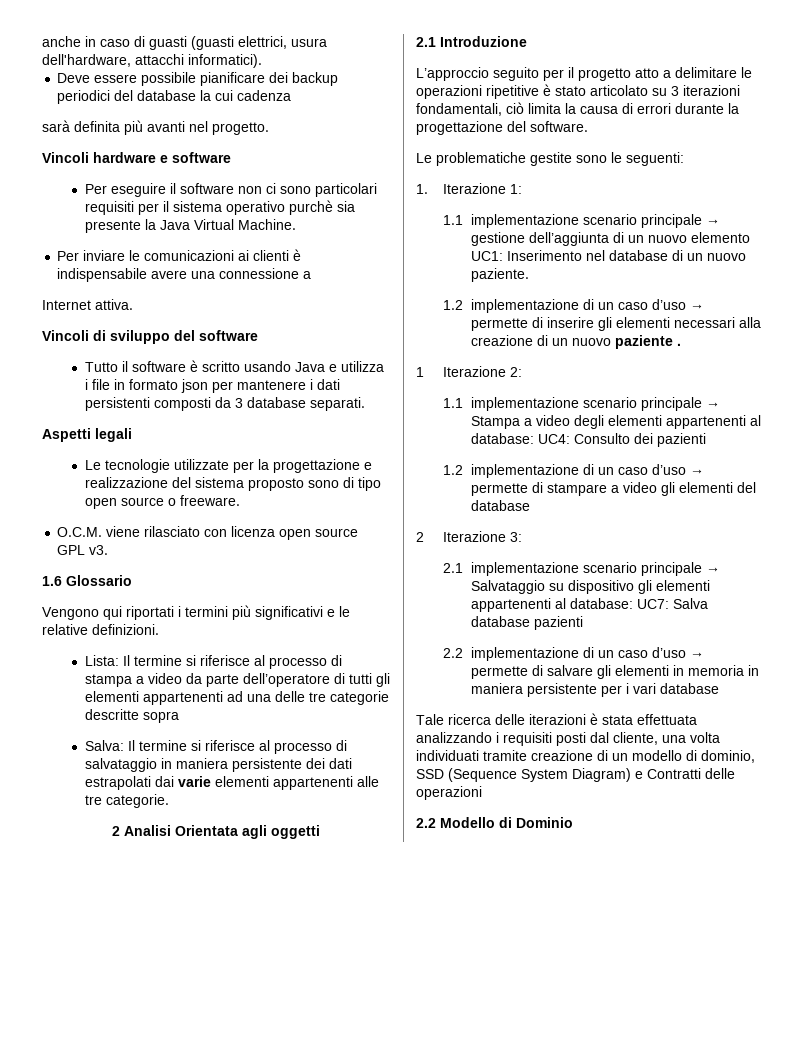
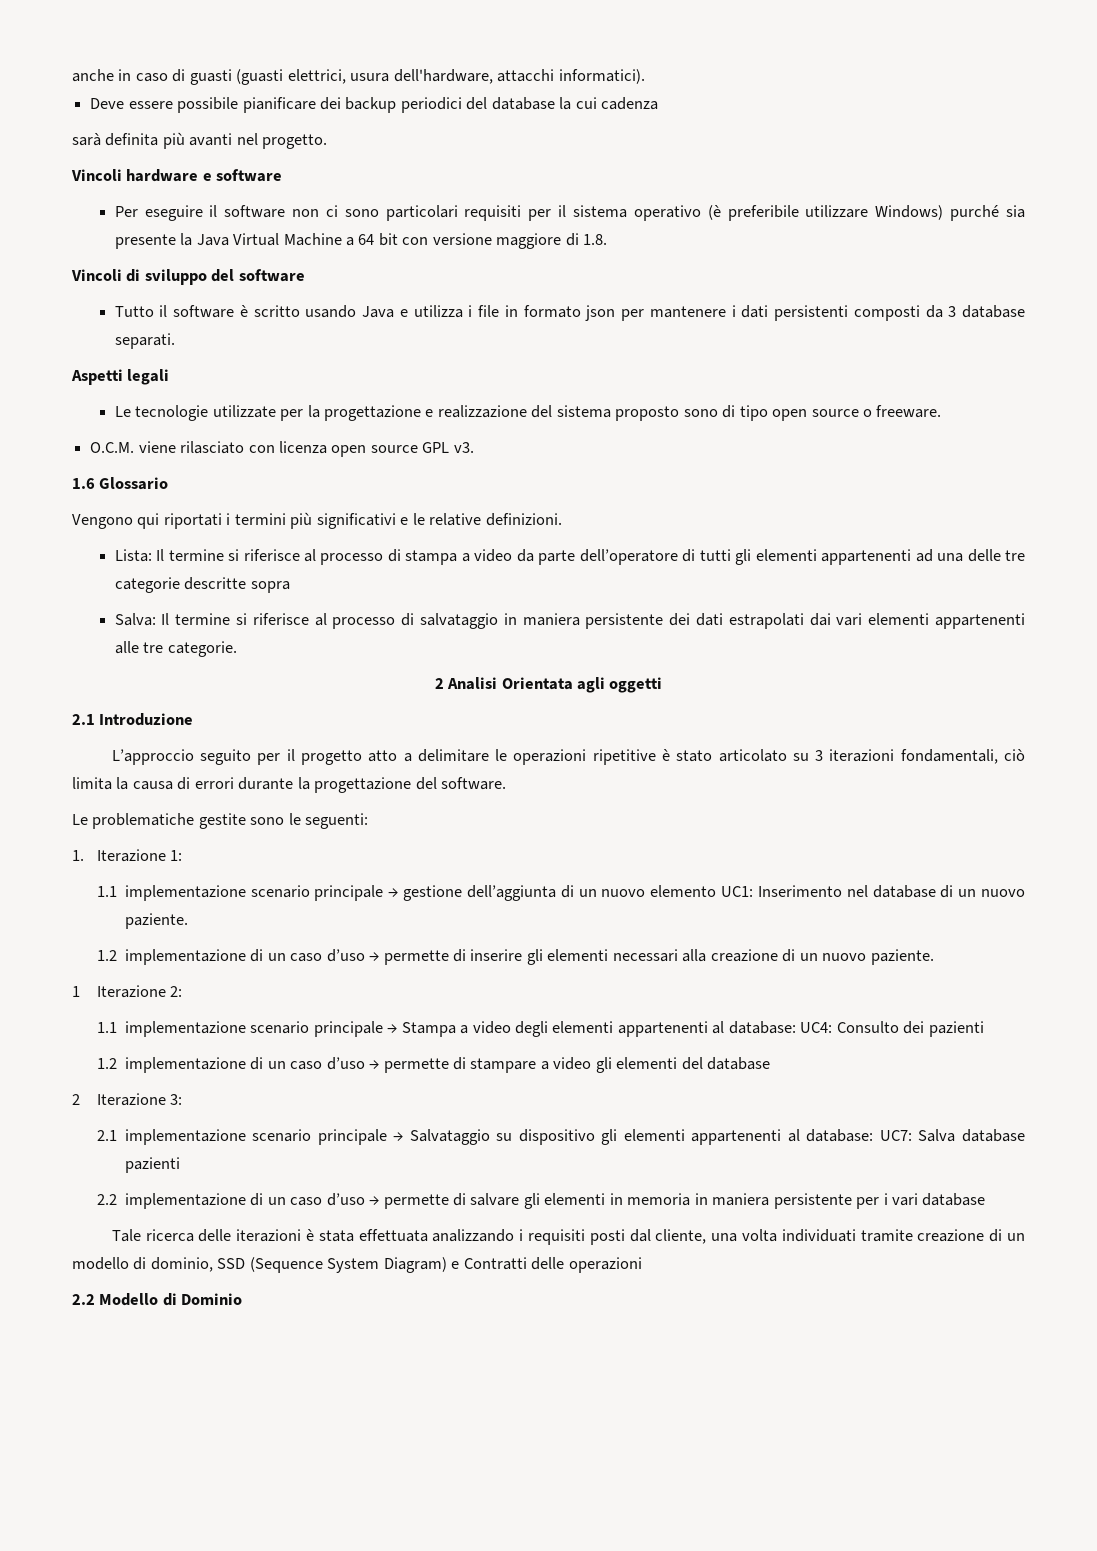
- Per eseguire il software non ci sono particolari requisiti per il sistema operativo purchè sia presente la Java Virtual Machine.
- Per inviare le comunicazioni ai clienti è indispensabile avere una connessione a
- Internet attiva.
+ Per eseguire il software non ci sono particolari requisiti per il sistema operativo (è preferibile utilizzare Windows) purché sia presente la Java Virtual Machine a 64 bit con versione maggiore di 1.8.
- Salva: Il termine si riferisce al processo di salvataggio in maniera persistente dei dati estrapolati dai varie elementi appartenenti alle tre categorie.
+ Salva: Il termine si riferisce al processo di salvataggio in maniera persistente dei dati estrapolati dai vari elementi appartenenti alle tre categorie.
- 1.2 implementazione di un caso d’uso → permette di inserire gli elementi necessari alla creazione di un nuovo paziente .
+ 1.2 implementazione di un caso d’uso → permette di inserire gli elementi necessari alla creazione di un nuovo paziente.

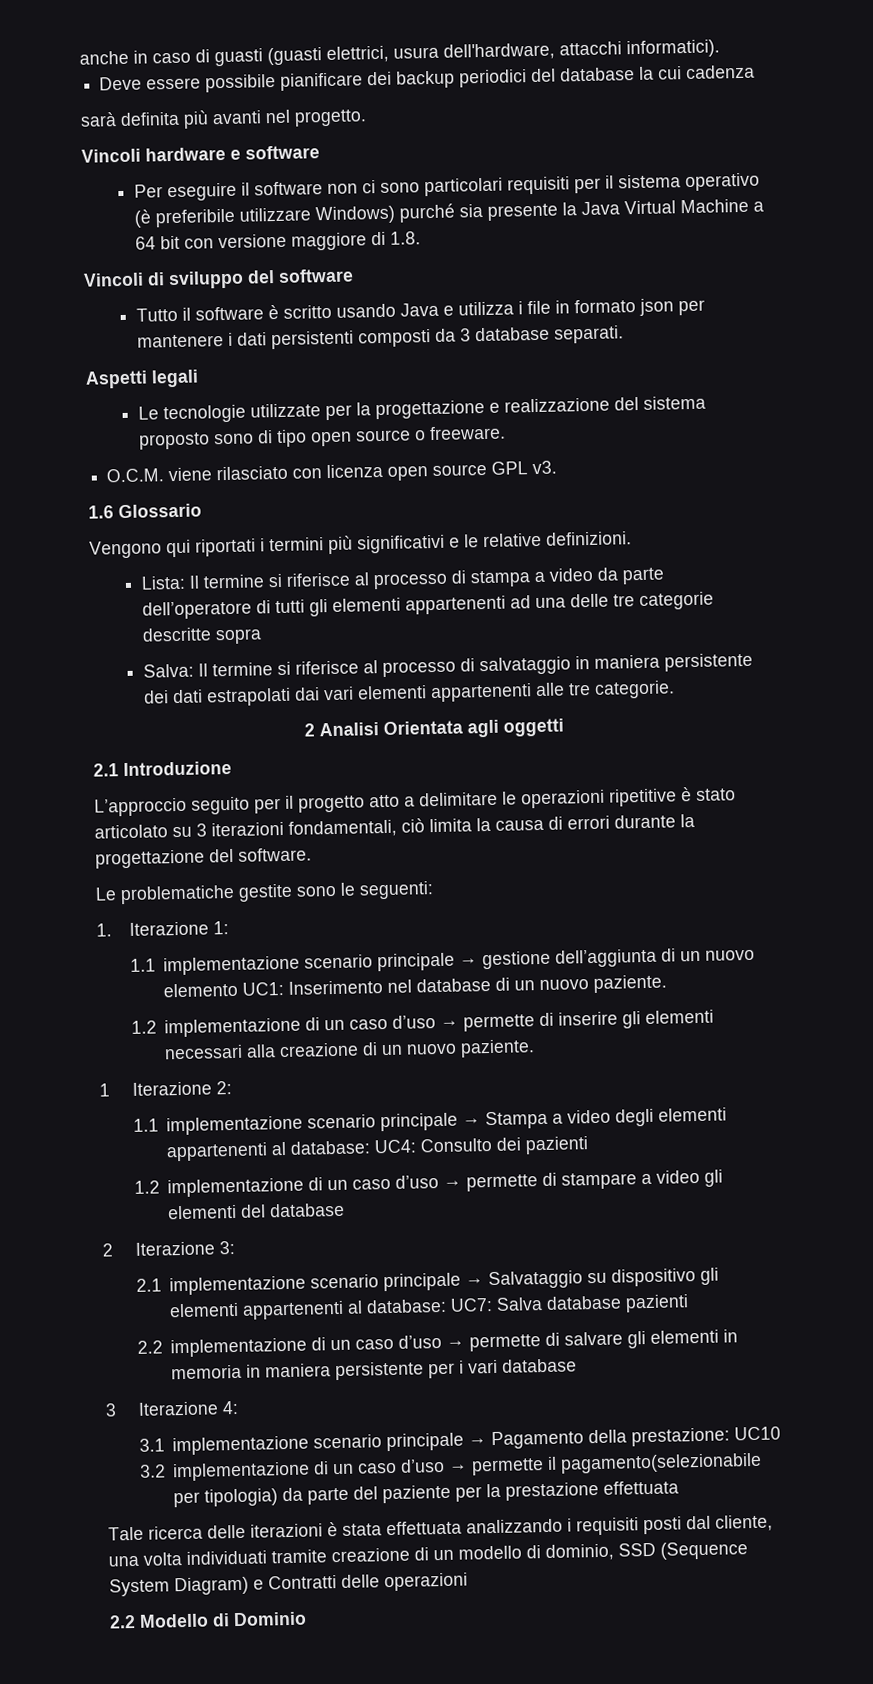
+ 3 Iterazione 4:
+ 3.1 implementazione scenario principale → Pagamento della prestazione: UC10
+ 3.2 implementazione di un caso d’uso → permette il pagamento(selezionabile per tipologia) da parte del paziente per la prestazione effettuata

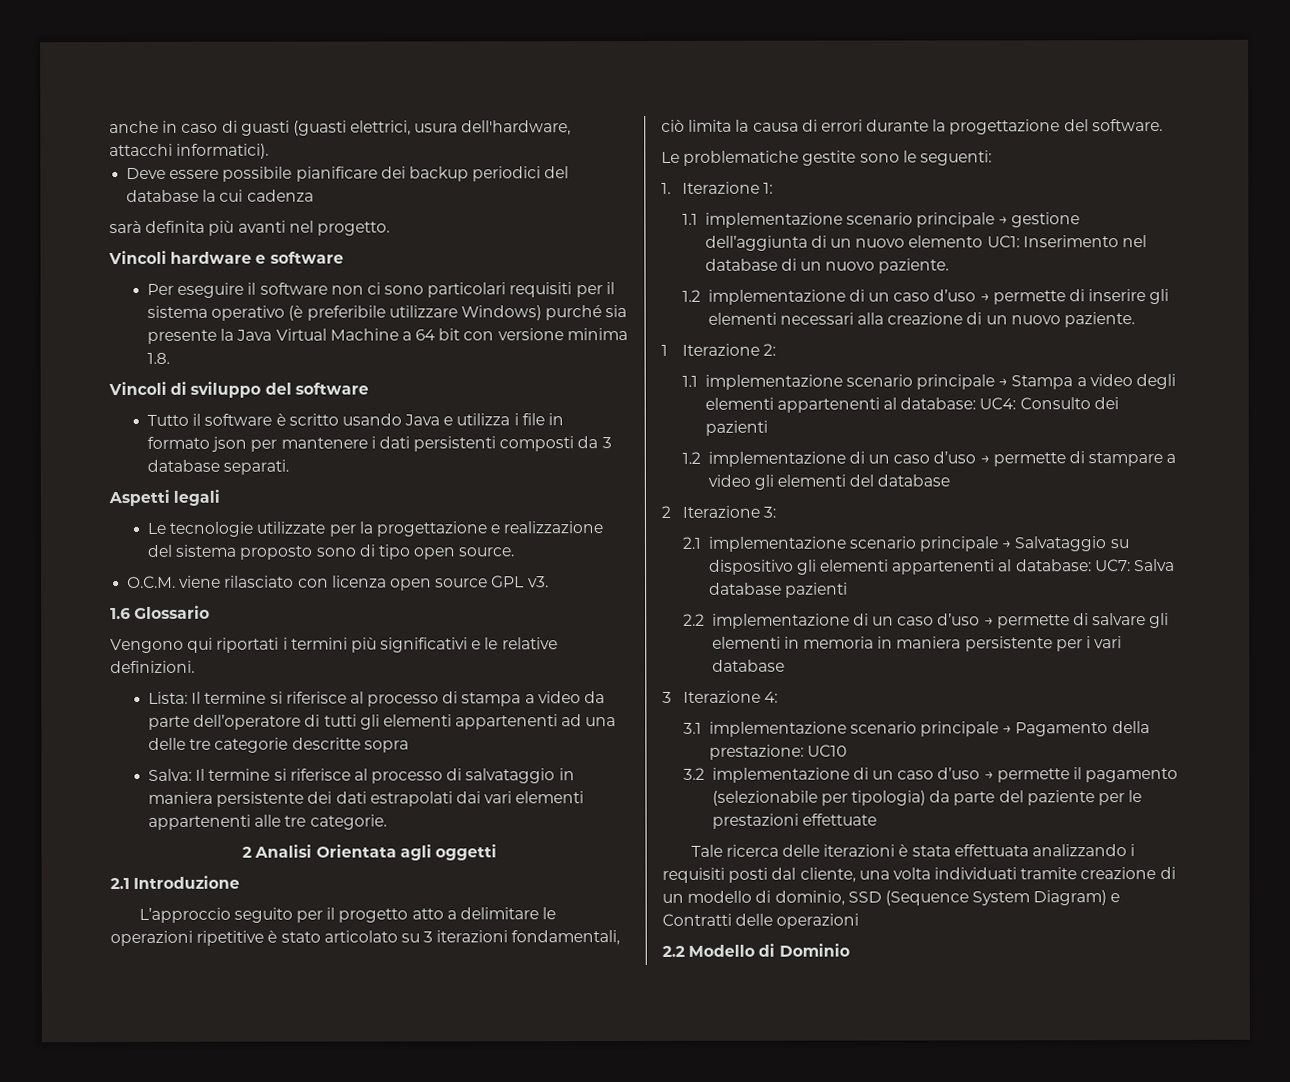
- Per eseguire il software non ci sono particolari requisiti per il sistema operativo (è preferibile utilizzare Windows) purché sia presente la Java Virtual Machine a 64 bit con versione maggiore di 1.8.
+ Per eseguire il software non ci sono particolari requisiti per il sistema operativo (è preferibile utilizzare Windows) purché sia presente la Java Virtual Machine a 64 bit con versione minima 1.8.
- Le tecnologie utilizzate per la progettazione e realizzazione del sistema proposto sono di tipo open source o freeware.
+ Le tecnologie utilizzate per la progettazione e realizzazione del sistema proposto sono di tipo open source.
- 3.2 implementazione di un caso d’uso → permette il pagamento(selezionabile per tipologia) da parte del paziente per la prestazione effettuata
+ 3.2 implementazione di un caso d’uso → permette il pagamento (selezionabile per tipologia) da parte del paziente per le prestazioni effettuate

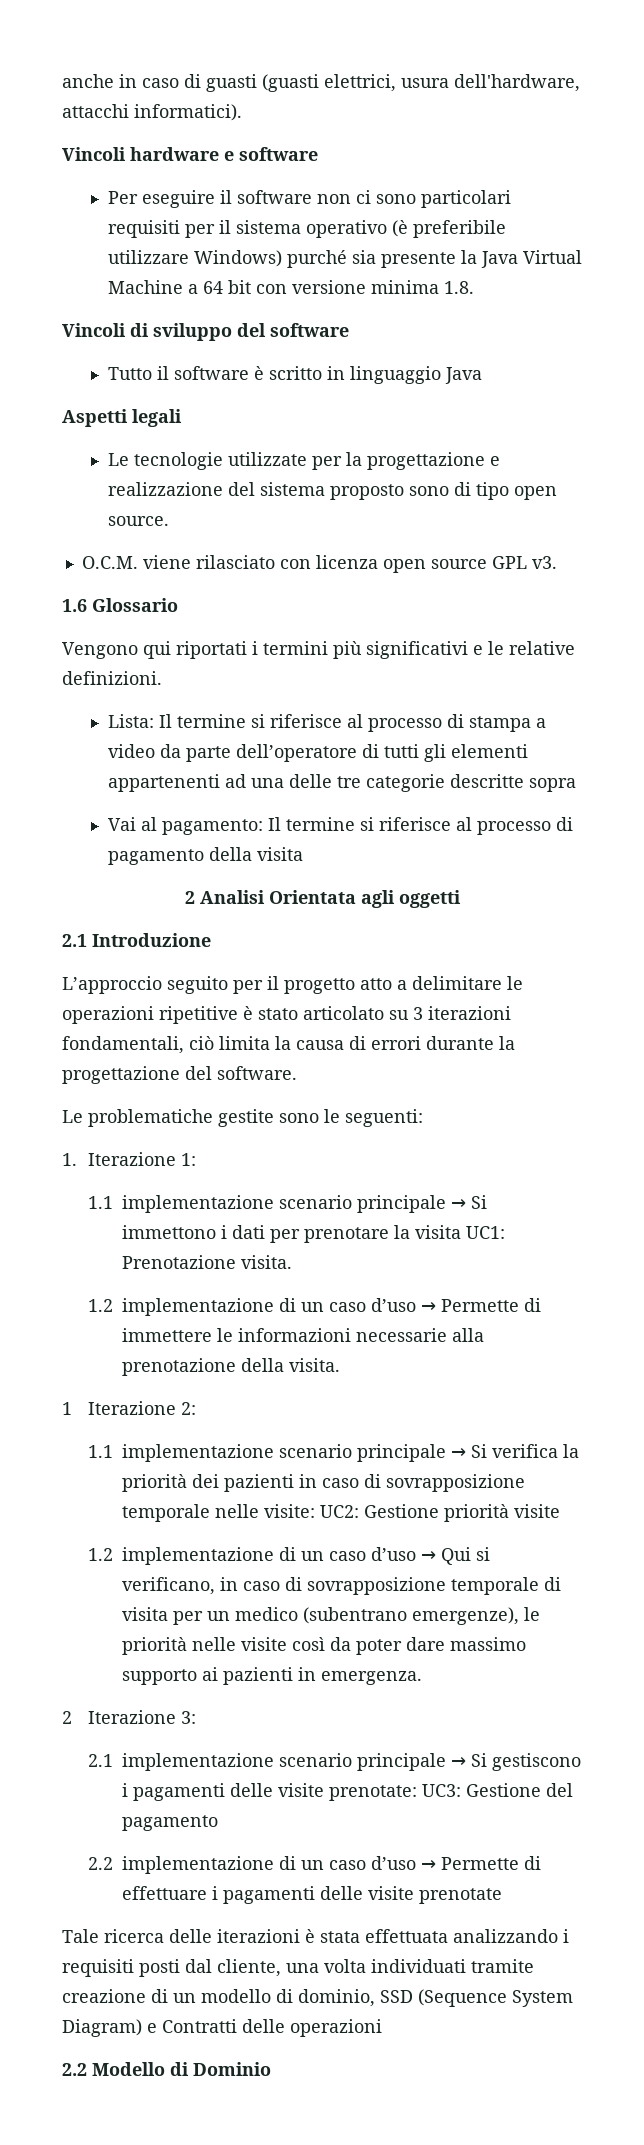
- Deve essere possibile pianificare dei backup periodici del database la cui cadenza
- sarà definita più avanti nel progetto.
- Tutto il software è scritto usando Java e utilizza i file in formato json per mantenere i dati persistenti composti da 3 database separati.
+ Tutto il software è scritto in linguaggio Java
- Salva: Il termine si riferisce al processo di salvataggio in maniera persistente dei dati estrapolati dai vari elementi appartenenti alle tre categorie.
+ Vai al pagamento: Il termine si riferisce al processo di pagamento della visita
- 1.1 implementazione scenario principale → gestione dell’aggiunta di un nuovo elemento UC1: Inserimento nel database di un nuovo paziente.
- 1.2 implementazione di un caso d’uso → permette di inserire gli elementi necessari alla creazione di un nuovo paziente.
+ 1.1 implementazione scenario principale → Si immettono i dati per prenotare la visita UC1: Prenotazione visita.
+ 1.2 implementazione di un caso d’uso → Permette di immettere le informazioni necessarie alla prenotazione della visita.
- 1.1 implementazione scenario principale → Stampa a video degli elementi appartenenti al database: UC4: Consulto dei pazienti
- 1.2 implementazione di un caso d’uso → permette di stampare a video gli elementi del database
+ 1.1 implementazione scenario principale → Si verifica la priorità dei pazienti in caso di sovrapposizione temporale nelle visite: UC2: Gestione priorità visite
+ 1.2 implementazione di un caso d’uso → Qui si verificano, in caso di sovrapposizione temporale di visita per un medico (subentrano emergenze), le priorità nelle visite così da poter dare massimo supporto ai pazienti in emergenza.
- 2.1 implementazione scenario principale → Salvataggio su dispositivo gli elementi appartenenti al database: UC7: Salva database pazienti
+ 2.1 implementazione scenario principale → Si gestiscono i pagamenti delle visite prenotate: UC3: Gestione del pagamento
- 2.2 implementazione di un caso d’uso → permette di salvare gli elementi in memoria in maniera persistente per i vari database
- 3 Iterazione 4:
- 3.1 implementazione scenario principale → Pagamento della prestazione: UC10
- 3.2 implementazione di un caso d’uso → permette il pagamento (selezionabile per tipologia) da parte del paziente per le prestazioni effettuate
+ 2.2 implementazione di un caso d’uso → Permette di effettuare i pagamenti delle visite prenotate

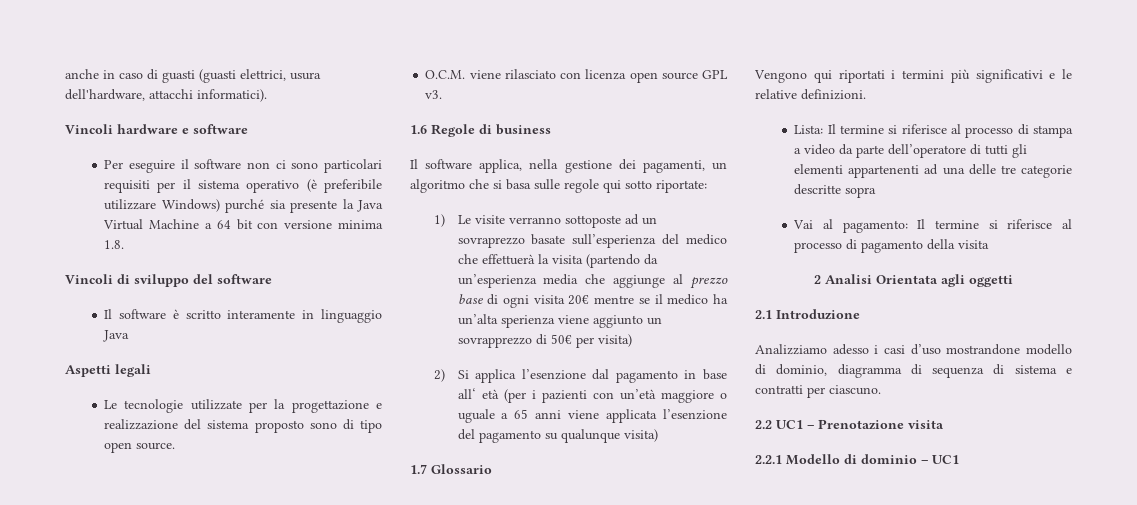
- Tutto il software è scritto in linguaggio Java
+ Il software è scritto interamente in linguaggio Java
- 1.6 Glossario
+ 1.6 Regole di business
+ Il software applica, nella gestione dei pagamenti, un algoritmo che si basa sulle regole qui sotto riportate:
+ 1) Le visite verranno sottoposte ad un sovraprezzo basate sull’esperienza del medico che effettuerà la visita (partendo da un’esperienza media che aggiunge al prezzo base di ogni visita 20€ mentre se il medico ha un’alta sperienza viene aggiunto un sovrapprezzo di 50€ per visita)
+ 2) Si applica l’esenzione dal pagamento in base all‘ età (per i pazienti con un’età maggiore o uguale a 65 anni viene applicata l’esenzione del pagamento su qualunque visita)
+ 1.7 Glossario
- L’approccio seguito per il progetto atto a delimitare le operazioni ripetitive è stato articolato su 3 iterazioni fondamentali, ciò limita la causa di errori durante la progettazione del software.
- Le problematiche gestite sono le seguenti:
- 1. Iterazione 1:
- 1.1 implementazione scenario principale → Si immettono i dati per prenotare la visita UC1: Prenotazione visita.
- 1.2 implementazione di un caso d’uso → Permette di immettere le informazioni necessarie alla prenotazione della visita.
- 1 Iterazione 2:
- 1.1 implementazione scenario principale → Si verifica la priorità dei pazienti in caso di sovrapposizione temporale nelle visite: UC2: Gestione priorità visite
- 1.2 implementazione di un caso d’uso → Qui si verificano, in caso di sovrapposizione temporale di visita per un medico (subentrano emergenze), le priorità nelle visite così da poter dare massimo supporto ai pazienti in emergenza.
- 2 Iterazione 3:
- 2.1 implementazione scenario principale → Si gestiscono i pagamenti delle visite prenotate: UC3: Gestione del pagamento
- 2.2 implementazione di un caso d’uso → Permette di effettuare i pagamenti delle visite prenotate
- Tale ricerca delle iterazioni è stata effettuata analizzando i requisiti posti dal cliente, una volta individuati tramite creazione di un modello di dominio, SSD (Sequence System Diagram) e Contratti delle operazioni
- 2.2 Modello di Dominio
+ Analizziamo adesso i casi d’uso mostrandone modello di dominio, diagramma di sequenza di sistema e contratti per ciascuno.
+ 2.2 UC1 – Prenotazione visita
+ 2.2.1 Modello di dominio – UC1

